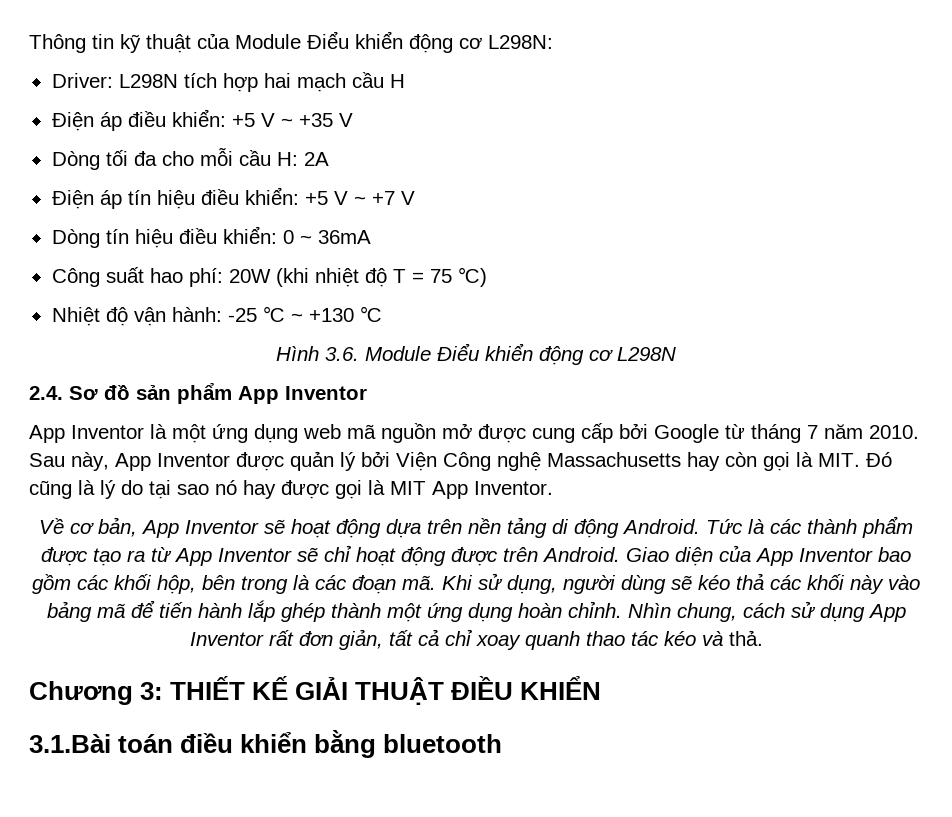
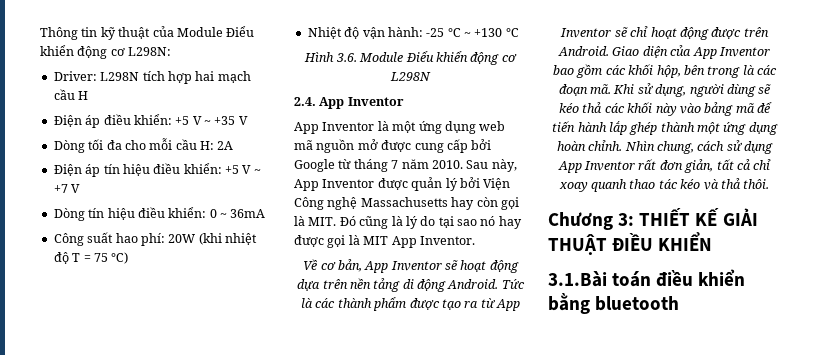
- 2.4. Sơ đồ sản phẩm App Inventor
+ 2.4. App Inventor
- Nhìn chung, cách sử dụng App Inventor rất đơn giản, tất cả chỉ xoay quanh thao tác kéo và thả.
+ Nhìn chung, cách sử dụng App Inventor rất đơn giản, tất cả chỉ xoay quanh thao tác kéo và thả thôi.

